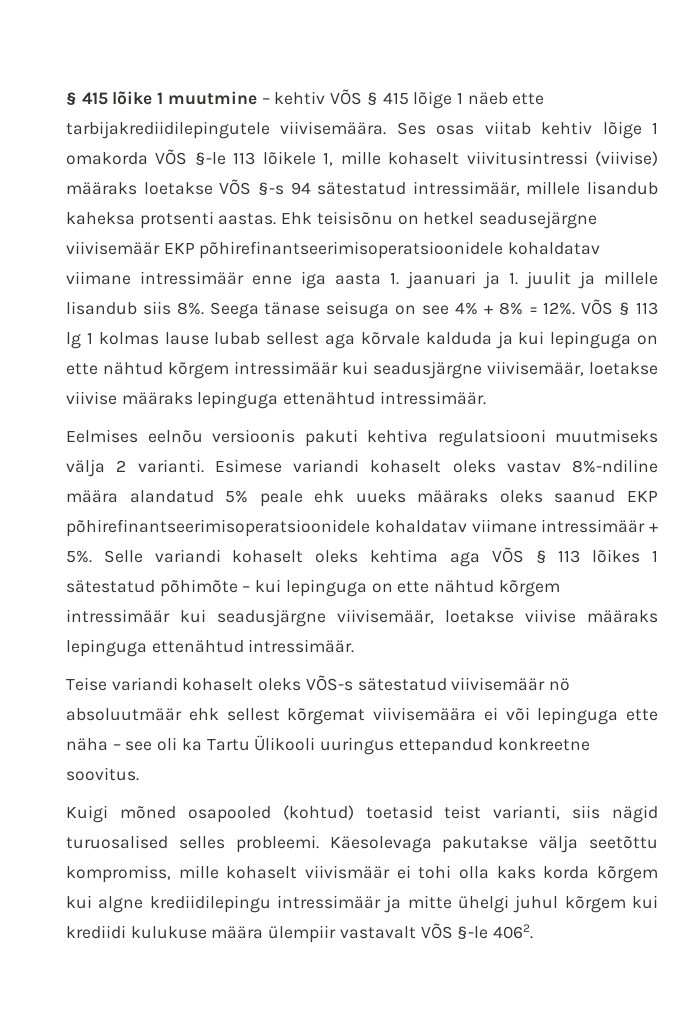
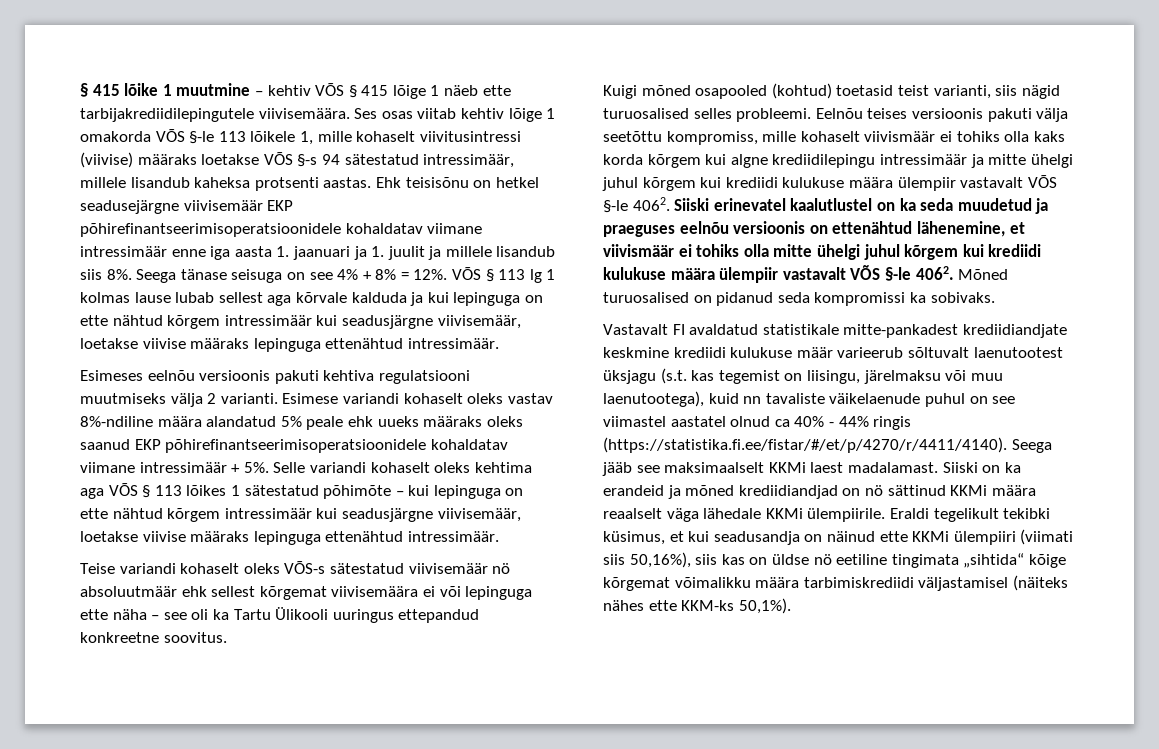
- Eelmises eelnõu versioonis pakuti kehtiva regulatsiooni muutmiseks välja 2 varianti.
+ Esimeses eelnõu versioonis pakuti kehtiva regulatsiooni muutmiseks välja 2 varianti.
- Käesolevaga pakutakse välja seetõttu kompromiss, mille kohaselt viivismäär ei tohi olla kaks korda kõrgem kui algne krediidilepingu intressimäär ja mitte ühelgi juhul kõrgem kui krediidi kulukuse määra ülempiir vastavalt VÕS §-le 4062.
+ Eelnõu teises versioonis pakuti välja seetõttu kompromiss, mille kohaselt viivismäär ei tohiks olla kaks korda kõrgem kui algne krediidilepingu intressimäär ja mitte ühelgi juhul kõrgem kui krediidi kulukuse määra ülempiir vastavalt VÕS §-le 4062.
+ Siiski erinevatel kaalutlustel on ka seda muudetud ja praeguses eelnõu versioonis on ettenähtud lähenemine, et viivismäär ei tohiks olla mitte ühelgi juhul kõrgem kui krediidi kulukuse määra ülempiir vastavalt VÕS §-le 4062. Mõned turuosalised on pidanud seda kompromissi ka sobivaks.
+ Vastavalt FI avaldatud statistikale mitte-pankadest krediidiandjate keskmine krediidi kulukuse määr varieerub sõltuvalt laenutootest üksjagu (s.t. kas tegemist on liisingu, järelmaksu või muu laenutootega), kuid nn tavaliste väikelaenude puhul on see viimastel aastatel olnud ca 40% - 44% ringis (https://statistika.fi.ee/fistar/#/et/p/4270/r/4411/4140). Seega jääb see maksimaalselt KKMi laest madalamast. Siiski on ka erandeid ja mõned krediidiandjad on nö sättinud KKMi määra reaalselt väga lähedale KKMi ülempiirile. Eraldi tegelikult tekibki küsimus, et kui seadusandja on näinud ette KKMi ülempiiri (viimati siis 50,16%), siis kas on üldse nö eetiline tingimata „sihtida“ kõige kõrgemat võimalikku määra tarbimiskrediidi väljastamisel (näiteks nähes ette KKM-ks 50,1%).

